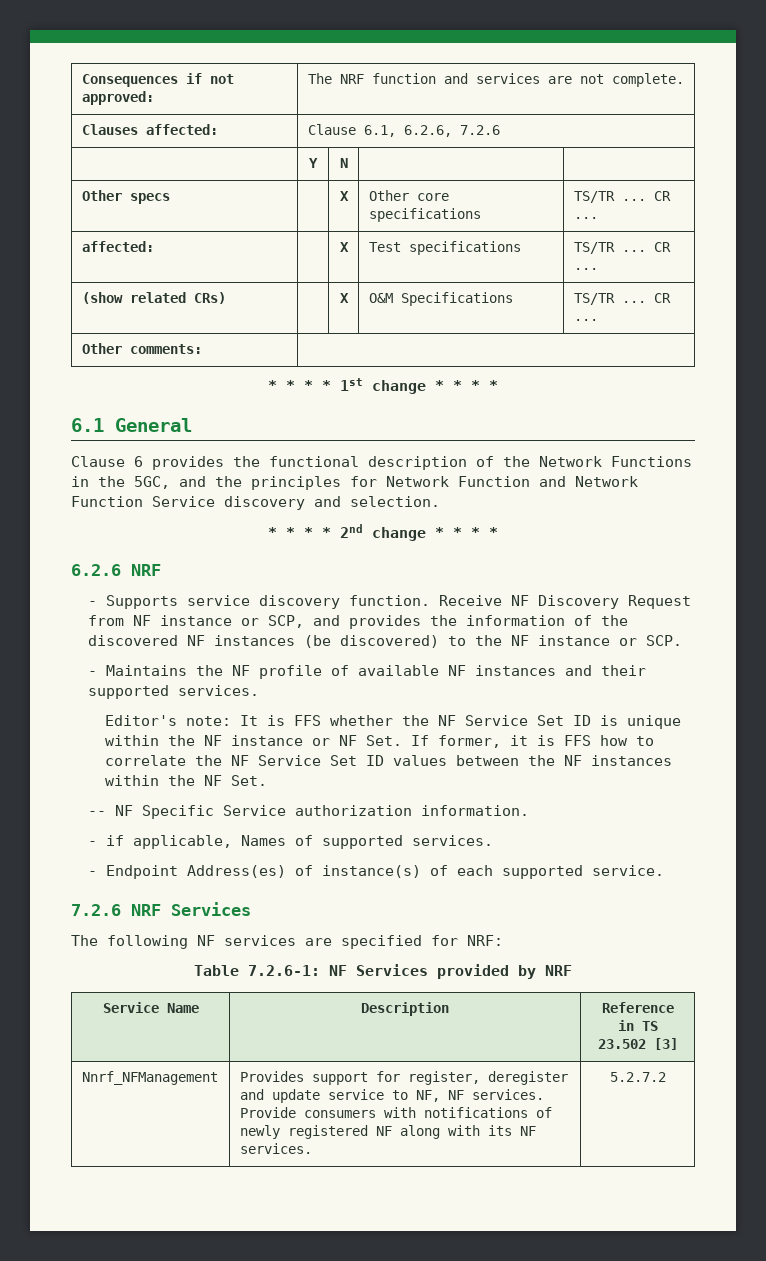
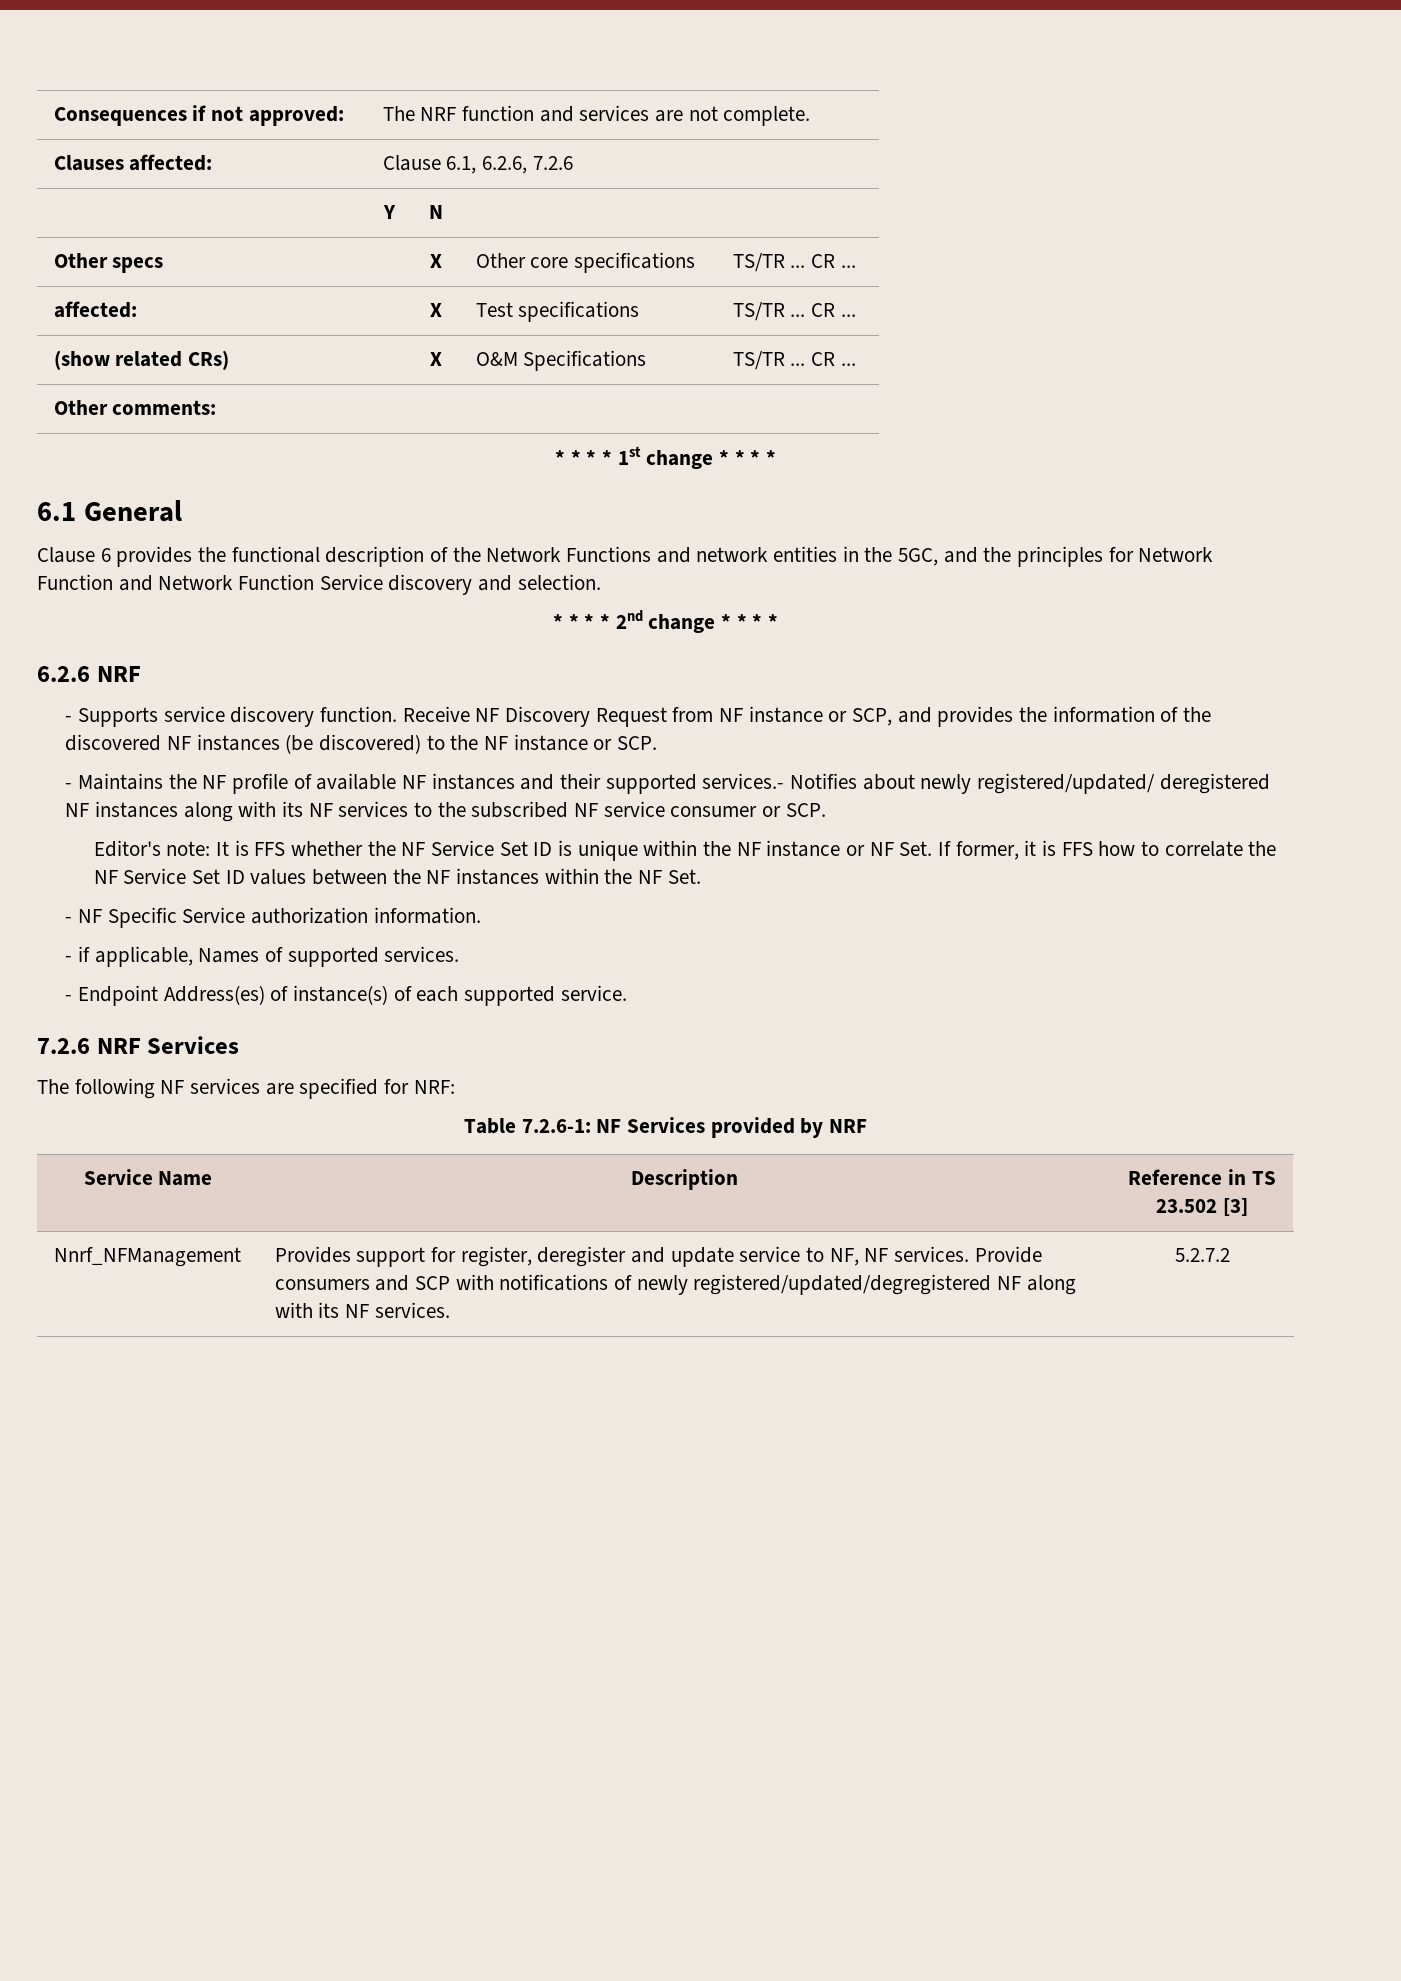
- Clause 6 provides the functional description of the Network Functions in the 5GC, and the principles for Network Function and Network Function Service discovery and selection.
+ Clause 6 provides the functional description of the Network Functions and network entities in the 5GC, and the principles for Network Function and Network Function Service discovery and selection.
- - Maintains the NF profile of available NF instances and their supported services.
+ - Maintains the NF profile of available NF instances and their supported services.- Notifies about newly registered/updated/ deregistered NF instances along with its NF services to the subscribed NF service consumer or SCP.
- -- NF Specific Service authorization information.
+ - NF Specific Service authorization information.
- Nnrf_NFManagement | Provides support for register, deregister and update service to NF, NF services. Provide consumers with notifications of newly registered NF along with its NF services. | 5.2.7.2
+ Nnrf_NFManagement | Provides support for register, deregister and update service to NF, NF services. Provide consumers and SCP with notifications of newly registered/updated/degregistered NF along with its NF services. | 5.2.7.2

